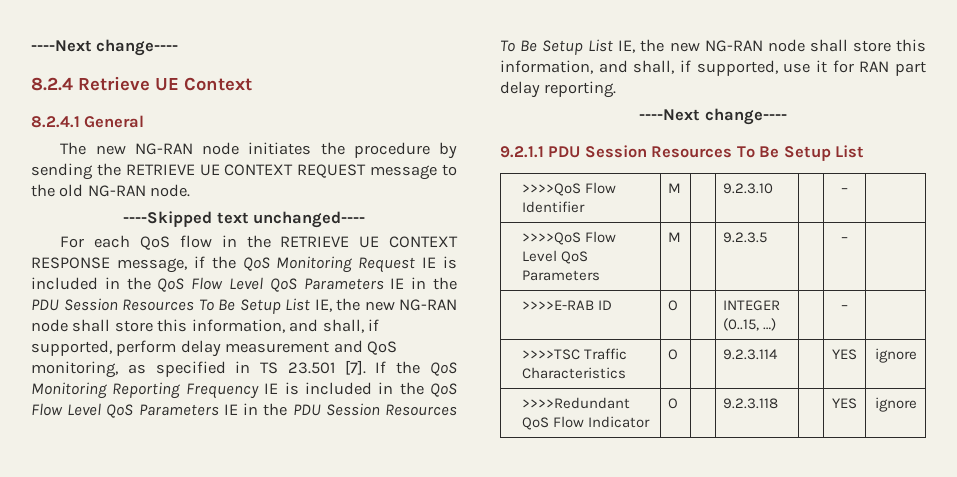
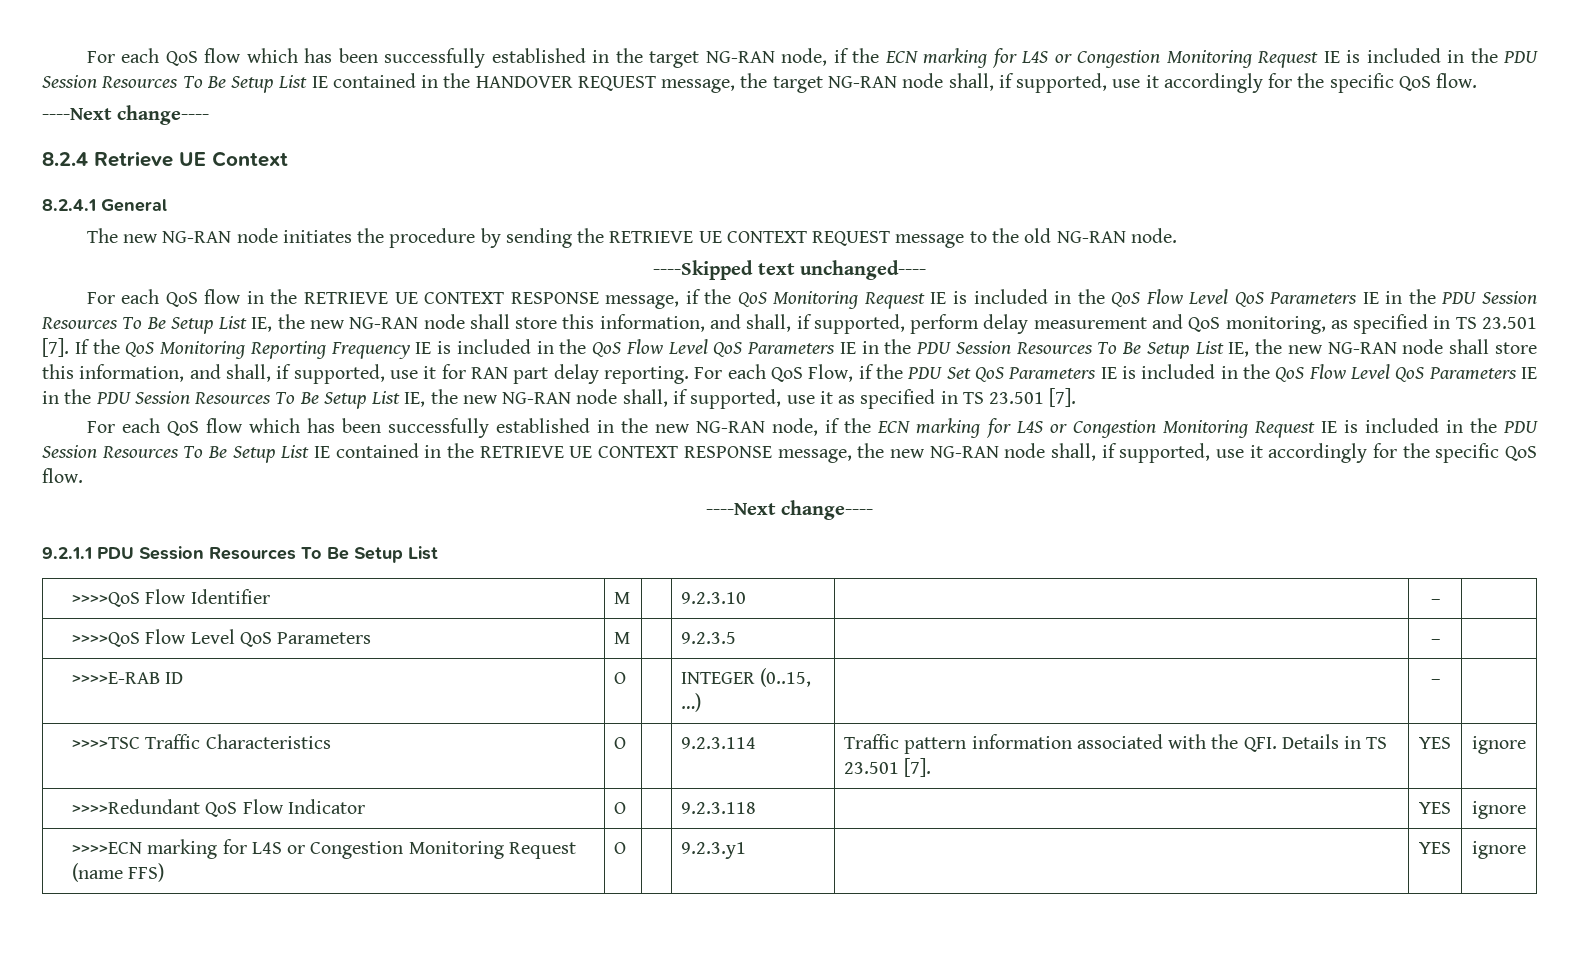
+ For each QoS flow which has been successfully established in the target NG-RAN node, if the ECN marking for L4S or Congestion Monitoring Request IE is included in the PDU Session Resources To Be Setup List IE contained in the HANDOVER REQUEST message, the target NG-RAN node shall, if supported, use it accordingly for the specific QoS flow.
+ For each QoS Flow, if the PDU Set QoS Parameters IE is included in the QoS Flow Level QoS Parameters IE in the PDU Session Resources To Be Setup List IE, the new NG-RAN node shall, if supported, use it as specified in TS 23.501 [7].
+ For each QoS flow which has been successfully established in the new NG-RAN node, if the ECN marking for L4S or Congestion Monitoring Request IE is included in the PDU Session Resources To Be Setup List IE contained in the RETRIEVE UE CONTEXT RESPONSE message, the new NG-RAN node shall, if supported, use it accordingly for the specific QoS flow.
- >>>>TSC Traffic Characteristics | O | | 9.2.3.114 | | YES | ignore
+ >>>>TSC Traffic Characteristics | O | | 9.2.3.114 | Traffic pattern information associated with the QFI. Details in TS 23.501 [7]. | YES | ignore
+ >>>>ECN marking for L4S or Congestion Monitoring Request (name FFS) | O | | 9.2.3.y1 | | YES | ignore

